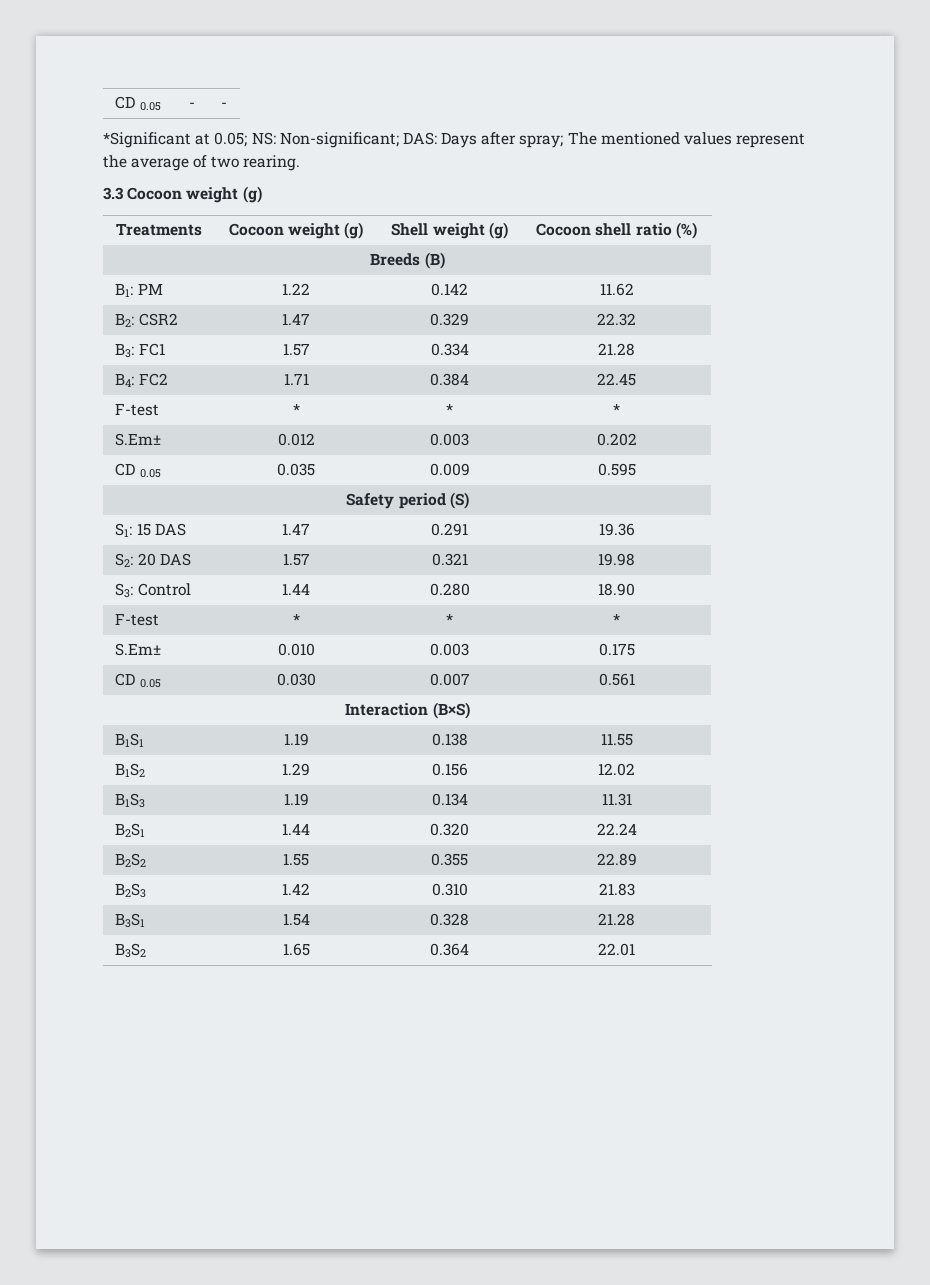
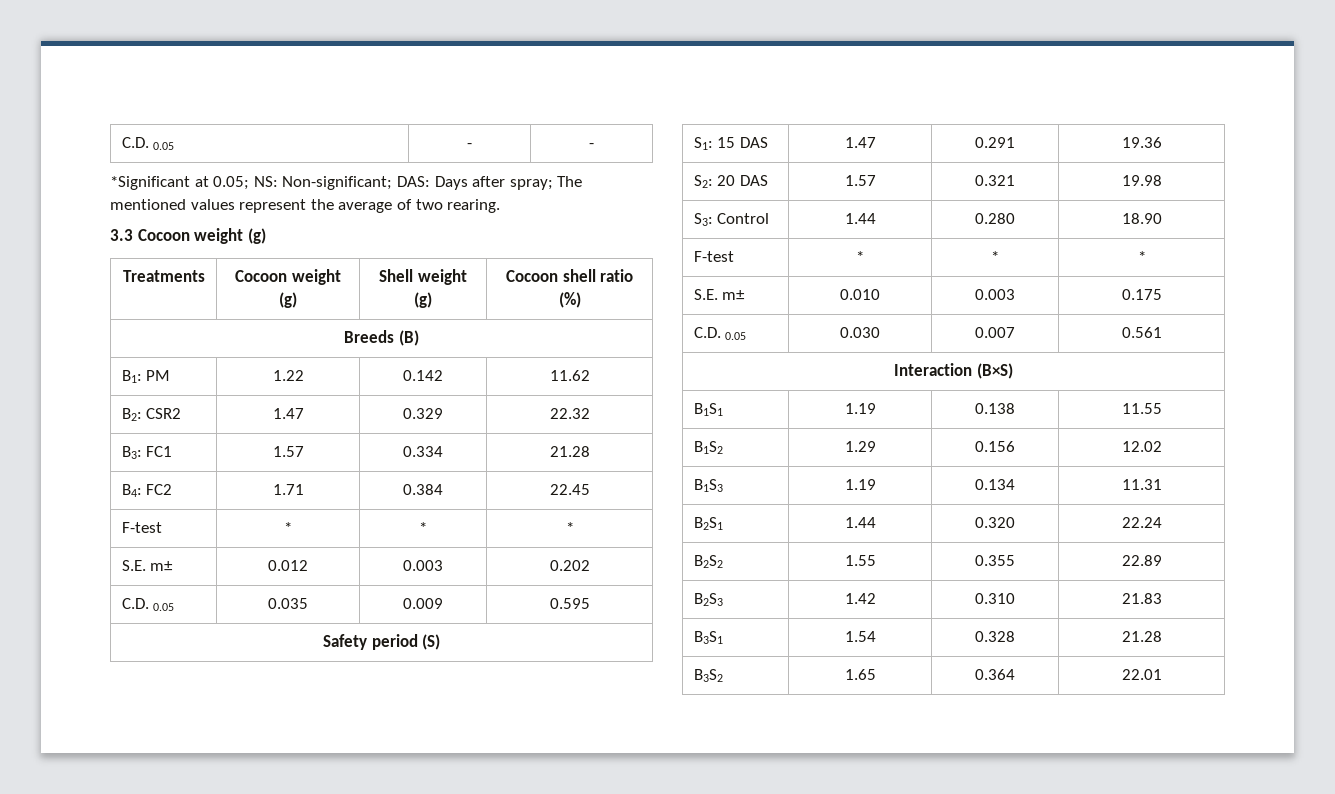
- CD 0.05 | - | -
+ C.D. 0.05 | - | -
- S.Em± | 0.012 | 0.003 | 0.202
+ S.E. m± | 0.012 | 0.003 | 0.202
- CD 0.05 | 0.035 | 0.009 | 0.595
+ C.D. 0.05 | 0.035 | 0.009 | 0.595
- S.Em± | 0.010 | 0.003 | 0.175
+ S.E. m± | 0.010 | 0.003 | 0.175
- CD 0.05 | 0.030 | 0.007 | 0.561
+ C.D. 0.05 | 0.030 | 0.007 | 0.561

